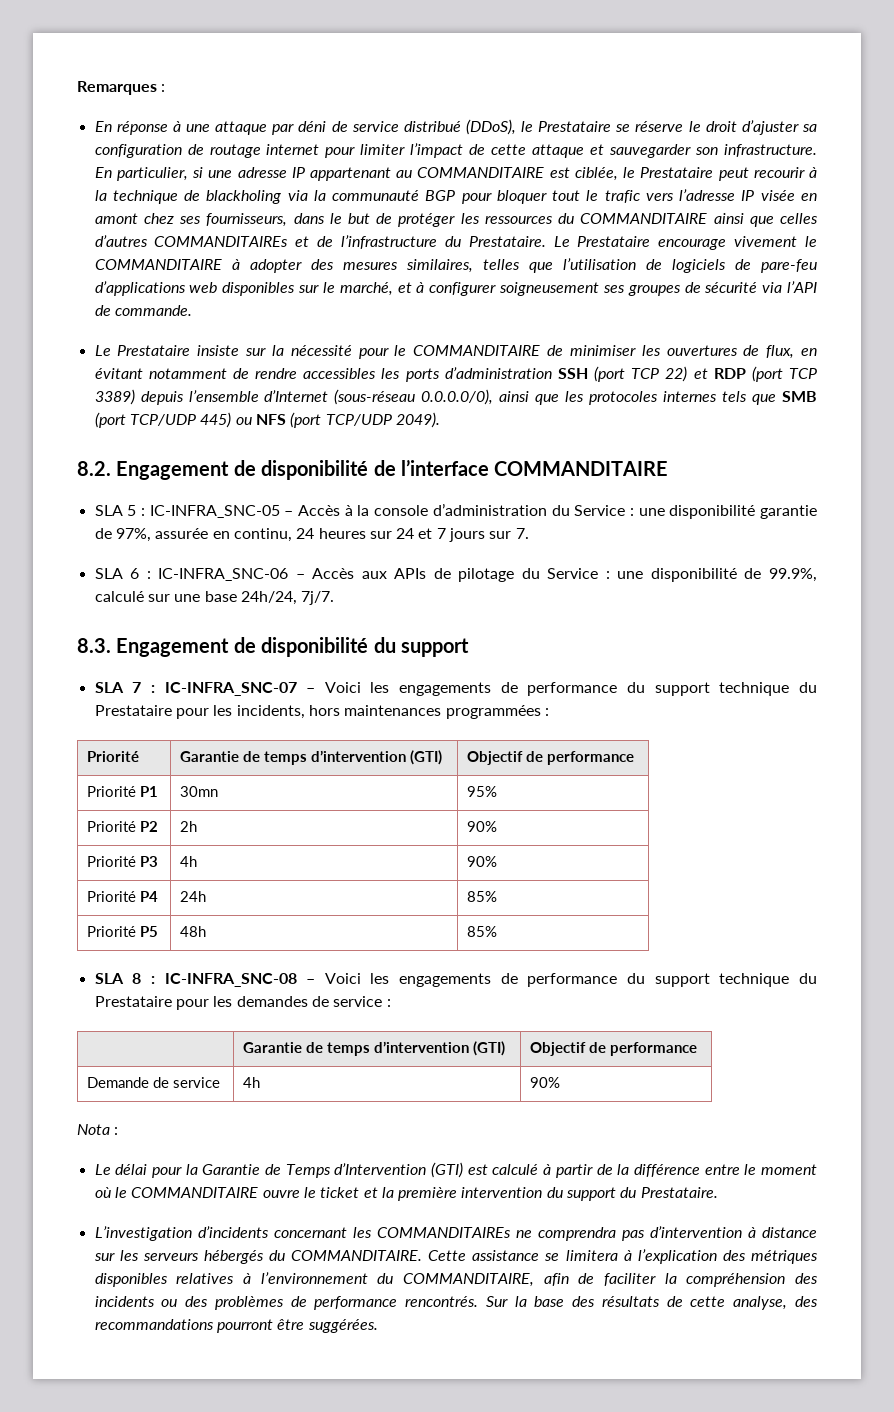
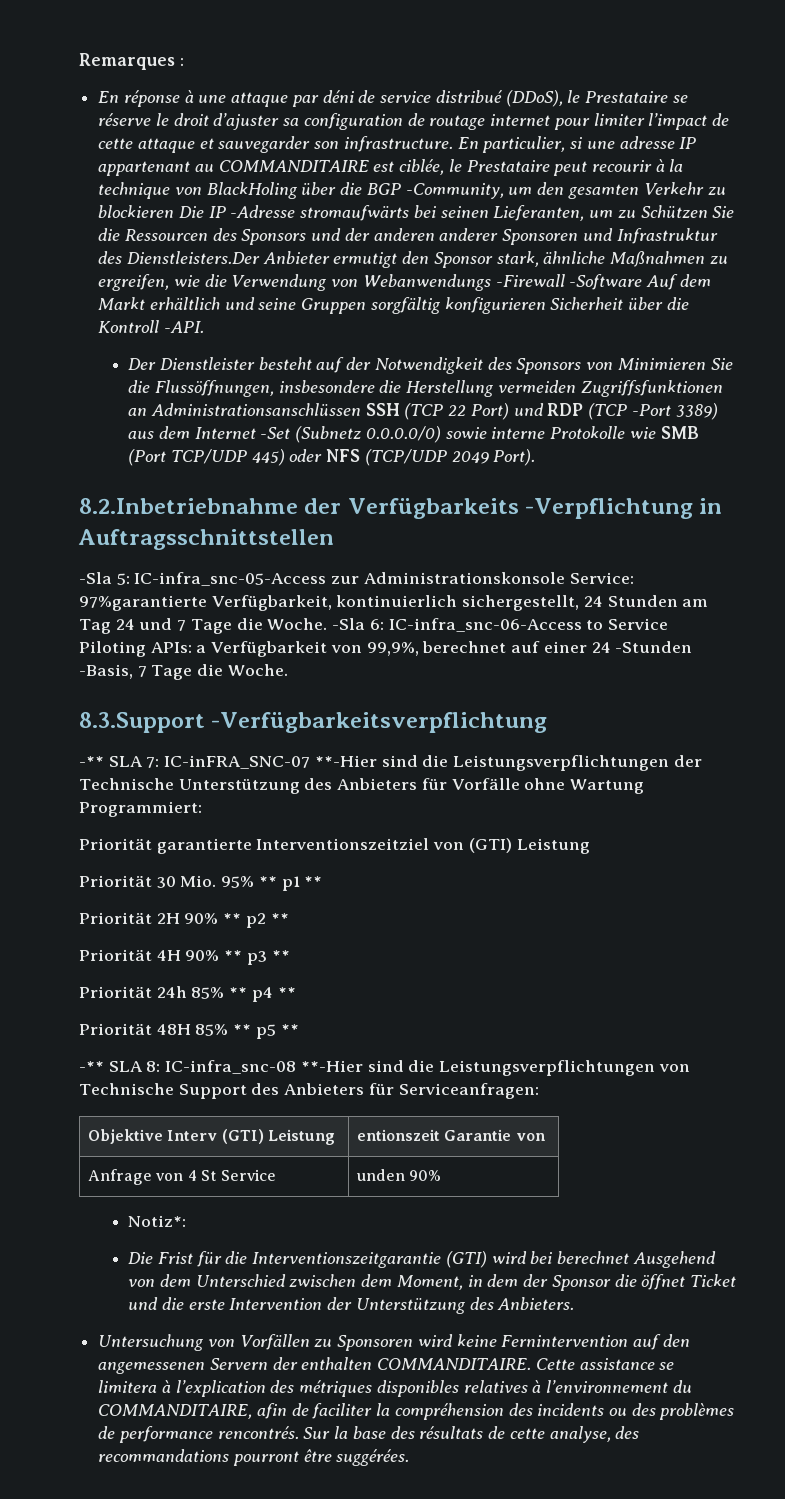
- En particulier, si une adresse IP appartenant au COMMANDITAIRE est ciblée, le Prestataire peut recourir à la technique de blackholing via la communauté BGP pour bloquer tout le trafic vers l’adresse IP visée en amont chez ses fournisseurs, dans le but de protéger les ressources du COMMANDITAIRE ainsi que celles d’autres COMMANDITAIREs et de l’infrastructure du Prestataire. Le Prestataire encourage vivement le COMMANDITAIRE à adopter des mesures similaires, telles que l’utilisation de logiciels de pare-feu d’applications web disponibles sur le marché, et à configurer soigneusement ses groupes de sécurité via l’API de commande.
- Le Prestataire insiste sur la nécessité pour le COMMANDITAIRE de minimiser les ouvertures de flux, en évitant notamment de rendre accessibles les ports d’administration SSH (port TCP 22) et RDP (port TCP 3389) depuis l’ensemble d’Internet (sous-réseau 0.0.0.0/0), ainsi que les protocoles internes tels que SMB (port TCP/UDP 445) ou NFS (port TCP/UDP 2049).
- 8.2. Engagement de disponibilité de l’interface COMMANDITAIRE
- SLA 5 : IC-INFRA_SNC-05 – Accès à la console d’administration du Service : une disponibilité garantie de 97%, assurée en continu, 24 heures sur 24 et 7 jours sur 7.
- SLA 6 : IC-INFRA_SNC-06 – Accès aux APIs de pilotage du Service : une disponibilité de 99.9%, calculé sur une base 24h/24, 7j/7.
- 8.3. Engagement de disponibilité du support
- SLA 7 : IC-INFRA_SNC-07 – Voici les engagements de performance du support technique du Prestataire pour les incidents, hors maintenances programmées :
- Priorité | Garantie de temps d’intervention (GTI) | Objectif de performance
- Priorité P1 | 30mn | 95%
- Priorité P2 | 2h | 90%
- Priorité P3 | 4h | 90%
- Priorité P4 | 24h | 85%
- Priorité P5 | 48h | 85%
- SLA 8 : IC-INFRA_SNC-08 – Voici les engagements de performance du support technique du Prestataire pour les demandes de service :
- | Garantie de temps d’intervention (GTI) | Objectif de performance
- Demande de service | 4h | 90%
- Nota :
- Le délai pour la Garantie de Temps d’Intervention (GTI) est calculé à partir de la différence entre le moment où le COMMANDITAIRE ouvre le ticket et la première intervention du support du Prestataire.
- L’investigation d’incidents concernant les COMMANDITAIREs ne comprendra pas d’intervention à distance sur les serveurs hébergés du COMMANDITAIRE.
+ En particulier, si une adresse IP appartenant au COMMANDITAIRE est ciblée, le Prestataire peut recourir à la technique von BlackHoling über die BGP -Community, um den gesamten Verkehr zu blockieren Die IP -Adresse stromaufwärts bei seinen Lieferanten, um zu Schützen Sie die Ressourcen des Sponsors und der anderen anderer Sponsoren und Infrastruktur des Dienstleisters.Der Anbieter ermutigt den Sponsor stark, ähnliche Maßnahmen zu ergreifen, wie die Verwendung von Webanwendungs -Firewall -Software Auf dem Markt erhältlich und seine Gruppen sorgfältig konfigurieren Sicherheit über die Kontroll -API.
+ Der Dienstleister besteht auf der Notwendigkeit des Sponsors von Minimieren Sie die Flussöffnungen, insbesondere die Herstellung vermeiden Zugriffsfunktionen an Administrationsanschlüssen SSH (TCP 22 Port) und RDP (TCP -Port 3389) aus dem Internet -Set (Subnetz 0.0.0.0/0) sowie interne Protokolle wie SMB (Port TCP/UDP 445) oder NFS (TCP/UDP 2049 Port).
+ 8.2.Inbetriebnahme der Verfügbarkeits -Verpflichtung in Auftragsschnittstellen
+ -Sla 5: IC-infra_snc-05-Access zur Administrationskonsole Service: 97%garantierte Verfügbarkeit, kontinuierlich sichergestellt, 24 Stunden am Tag 24 und 7 Tage die Woche. -Sla 6: IC-infra_snc-06-Access to Service Piloting APIs: a Verfügbarkeit von 99,9%, berechnet auf einer 24 -Stunden -Basis, 7 Tage die Woche.
+ 8.3.Support -Verfügbarkeitsverpflichtung
+ -** SLA 7: IC-inFRA_SNC-07 **-Hier sind die Leistungsverpflichtungen der Technische Unterstützung des Anbieters für Vorfälle ohne Wartung Programmiert:
+ Priorität garantierte Interventionszeitziel von (GTI) Leistung
+ Priorität 30 Mio. 95% ** p1 **
+ Priorität 2H 90% ** p2 **
+ Priorität 4H 90% ** p3 **
+ Priorität 24h 85% ** p4 **
+ Priorität 48H 85% ** p5 **
+ -** SLA 8: IC-infra_snc-08 **-Hier sind die Leistungsverpflichtungen von Technische Support des Anbieters für Serviceanfragen:
+ Objektive Interv (GTI) Leistung | entionszeit Garantie von
+ Anfrage von 4 St Service | unden 90%
+ Notiz*:
+ Die Frist für die Interventionszeitgarantie (GTI) wird bei berechnet Ausgehend von dem Unterschied zwischen dem Moment, in dem der Sponsor die öffnet Ticket und die erste Intervention der Unterstützung des Anbieters.
+ Untersuchung von Vorfällen zu Sponsoren wird keine Fernintervention auf den angemessenen Servern der enthalten COMMANDITAIRE.

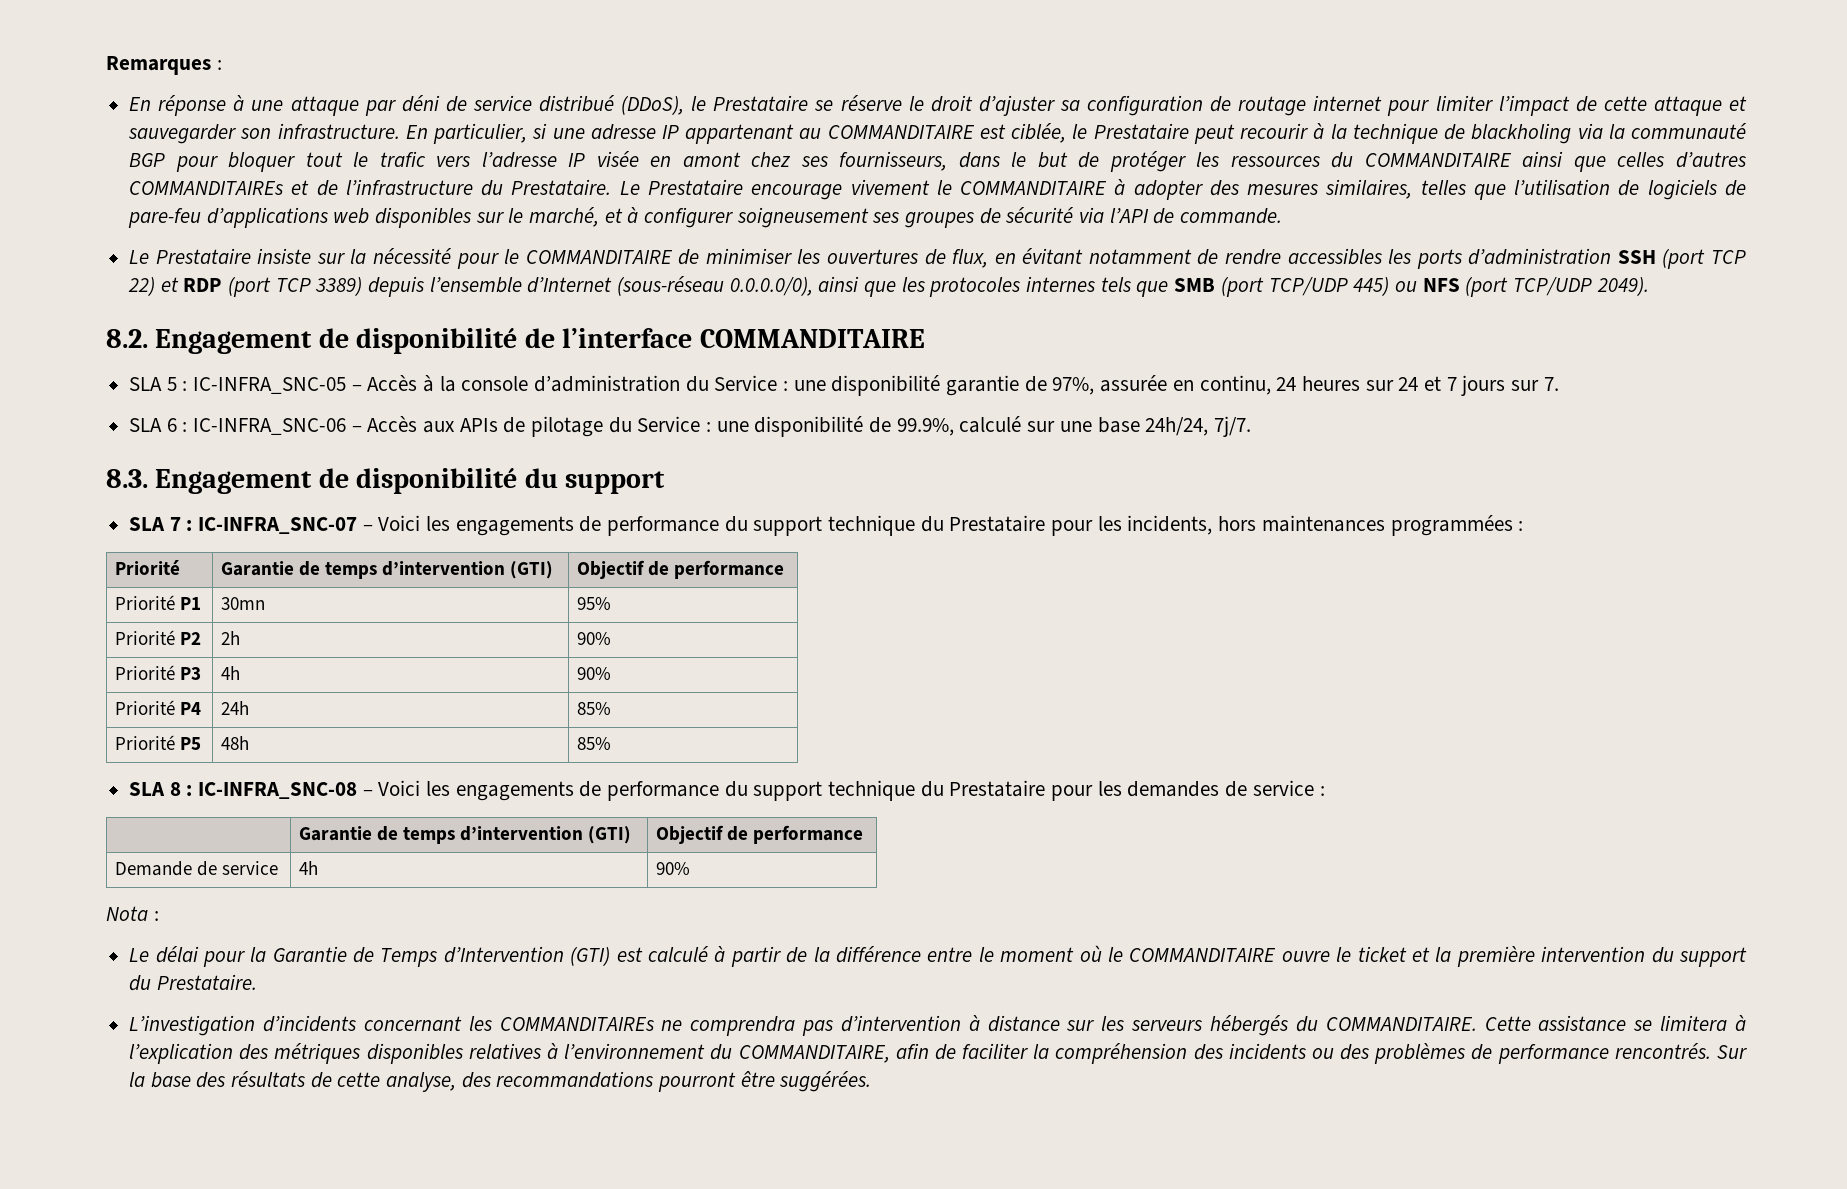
- En particulier, si une adresse IP appartenant au COMMANDITAIRE est ciblée, le Prestataire peut recourir à la technique von BlackHoling über die BGP -Community, um den gesamten Verkehr zu blockieren Die IP -Adresse stromaufwärts bei seinen Lieferanten, um zu Schützen Sie die Ressourcen des Sponsors und der anderen anderer Sponsoren und Infrastruktur des Dienstleisters.Der Anbieter ermutigt den Sponsor stark, ähnliche Maßnahmen zu ergreifen, wie die Verwendung von Webanwendungs -Firewall -Software Auf dem Markt erhältlich und seine Gruppen sorgfältig konfigurieren Sicherheit über die Kontroll -API.
- Der Dienstleister besteht auf der Notwendigkeit des Sponsors von Minimieren Sie die Flussöffnungen, insbesondere die Herstellung vermeiden Zugriffsfunktionen an Administrationsanschlüssen SSH (TCP 22 Port) und RDP (TCP -Port 3389) aus dem Internet -Set (Subnetz 0.0.0.0/0) sowie interne Protokolle wie SMB (Port TCP/UDP 445) oder NFS (TCP/UDP 2049 Port).
- 8.2.Inbetriebnahme der Verfügbarkeits -Verpflichtung in Auftragsschnittstellen
- -Sla 5: IC-infra_snc-05-Access zur Administrationskonsole Service: 97%garantierte Verfügbarkeit, kontinuierlich sichergestellt, 24 Stunden am Tag 24 und 7 Tage die Woche. -Sla 6: IC-infra_snc-06-Access to Service Piloting APIs: a Verfügbarkeit von 99,9%, berechnet auf einer 24 -Stunden -Basis, 7 Tage die Woche.
- 8.3.Support -Verfügbarkeitsverpflichtung
- -** SLA 7: IC-inFRA_SNC-07 **-Hier sind die Leistungsverpflichtungen der Technische Unterstützung des Anbieters für Vorfälle ohne Wartung Programmiert:
- Priorität garantierte Interventionszeitziel von (GTI) Leistung
- Priorität 30 Mio. 95% ** p1 **
- Priorität 2H 90% ** p2 **
- Priorität 4H 90% ** p3 **
- Priorität 24h 85% ** p4 **
- Priorität 48H 85% ** p5 **
- -** SLA 8: IC-infra_snc-08 **-Hier sind die Leistungsverpflichtungen von Technische Support des Anbieters für Serviceanfragen:
- Objektive Interv (GTI) Leistung | entionszeit Garantie von
- Anfrage von 4 St Service | unden 90%
- Notiz*:
- Die Frist für die Interventionszeitgarantie (GTI) wird bei berechnet Ausgehend von dem Unterschied zwischen dem Moment, in dem der Sponsor die öffnet Ticket und die erste Intervention der Unterstützung des Anbieters.
- Untersuchung von Vorfällen zu Sponsoren wird keine Fernintervention auf den angemessenen Servern der enthalten COMMANDITAIRE.
+ En particulier, si une adresse IP appartenant au COMMANDITAIRE est ciblée, le Prestataire peut recourir à la technique de blackholing via la communauté BGP pour bloquer tout le trafic vers l’adresse IP visée en amont chez ses fournisseurs, dans le but de protéger les ressources du COMMANDITAIRE ainsi que celles d’autres COMMANDITAIREs et de l’infrastructure du Prestataire. Le Prestataire encourage vivement le COMMANDITAIRE à adopter des mesures similaires, telles que l’utilisation de logiciels de pare-feu d’applications web disponibles sur le marché, et à configurer soigneusement ses groupes de sécurité via l’API de commande.
+ Le Prestataire insiste sur la nécessité pour le COMMANDITAIRE de minimiser les ouvertures de flux, en évitant notamment de rendre accessibles les ports d’administration SSH (port TCP 22) et RDP (port TCP 3389) depuis l’ensemble d’Internet (sous-réseau 0.0.0.0/0), ainsi que les protocoles internes tels que SMB (port TCP/UDP 445) ou NFS (port TCP/UDP 2049).
+ 8.2. Engagement de disponibilité de l’interface COMMANDITAIRE
+ SLA 5 : IC-INFRA_SNC-05 – Accès à la console d’administration du Service : une disponibilité garantie de 97%, assurée en continu, 24 heures sur 24 et 7 jours sur 7.
+ SLA 6 : IC-INFRA_SNC-06 – Accès aux APIs de pilotage du Service : une disponibilité de 99.9%, calculé sur une base 24h/24, 7j/7.
+ 8.3. Engagement de disponibilité du support
+ SLA 7 : IC-INFRA_SNC-07 – Voici les engagements de performance du support technique du Prestataire pour les incidents, hors maintenances programmées :
+ Priorité | Garantie de temps d’intervention (GTI) | Objectif de performance
+ Priorité P1 | 30mn | 95%
+ Priorité P2 | 2h | 90%
+ Priorité P3 | 4h | 90%
+ Priorité P4 | 24h | 85%
+ Priorité P5 | 48h | 85%
+ SLA 8 : IC-INFRA_SNC-08 – Voici les engagements de performance du support technique du Prestataire pour les demandes de service :
+ | Garantie de temps d’intervention (GTI) | Objectif de performance
+ Demande de service | 4h | 90%
+ Nota :
+ Le délai pour la Garantie de Temps d’Intervention (GTI) est calculé à partir de la différence entre le moment où le COMMANDITAIRE ouvre le ticket et la première intervention du support du Prestataire.
+ L’investigation d’incidents concernant les COMMANDITAIREs ne comprendra pas d’intervention à distance sur les serveurs hébergés du COMMANDITAIRE.

